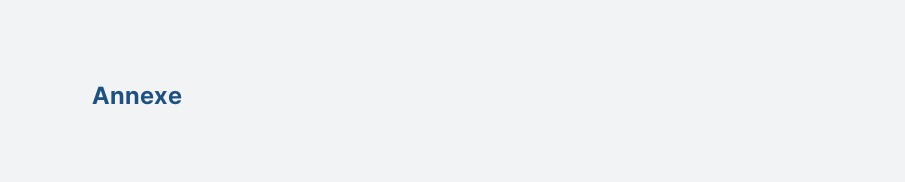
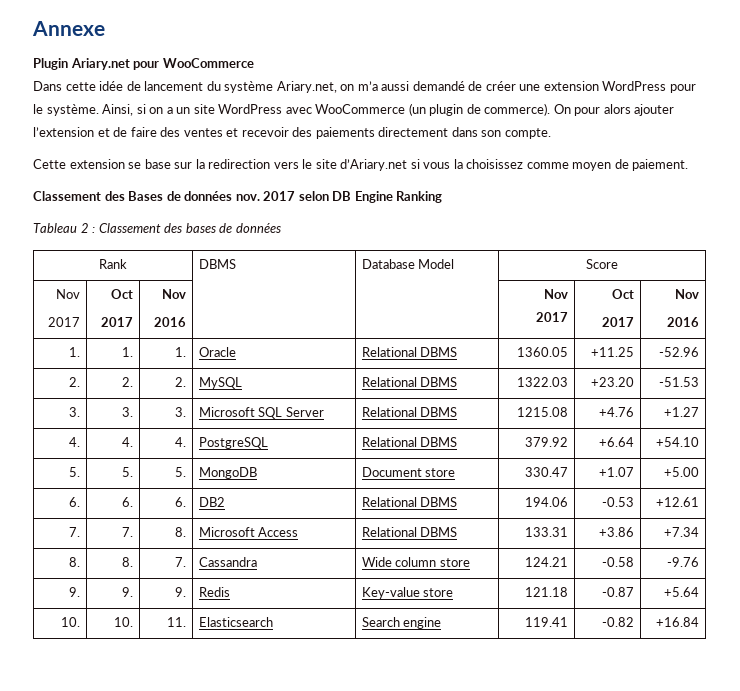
+ Plugin Ariary.net pour WooCommerce
+ Dans cette idée de lancement du système Ariary.net, on m’a aussi demandé de créer une extension WordPress pour le système. Ainsi, si on a un site WordPress avec WooCommerce (un plugin de commerce). On pour alors ajouter l’extension et de faire des ventes et recevoir des paiements directement dans son compte.
+ Cette extension se base sur la redirection vers le site d’Ariary.net si vous la choisissez comme moyen de paiement.
+ Classement des Bases de données nov. 2017 selon DB Engine Ranking
+ Tableau 2 : Classement des bases de données
+ Rank | DBMS | Database Model | Score
+ Nov
+ 2017 | Oct
+ 2017 | Nov
+ 2016 | | | Nov
+ 2017 | Oct
+ 2017 | Nov
+ 2016
+ 1. | 1. | 1. | Oracle | Relational DBMS | 1360.05 | +11.25 | -52.96
+ 2. | 2. | 2. | MySQL | Relational DBMS | 1322.03 | +23.20 | -51.53
+ 3. | 3. | 3. | Microsoft SQL Server | Relational DBMS | 1215.08 | +4.76 | +1.27
+ 4. | 4. | 4. | PostgreSQL | Relational DBMS | 379.92 | +6.64 | +54.10
+ 5. | 5. | 5. | MongoDB | Document store | 330.47 | +1.07 | +5.00
+ 6. | 6. | 6. | DB2 | Relational DBMS | 194.06 | -0.53 | +12.61
+ 7. | 7. | 8. | Microsoft Access | Relational DBMS | 133.31 | +3.86 | +7.34
+ 8. | 8. | 7. | Cassandra | Wide column store | 124.21 | -0.58 | -9.76
+ 9. | 9. | 9. | Redis | Key-value store | 121.18 | -0.87 | +5.64
+ 10. | 10. | 11. | Elasticsearch | Search engine | 119.41 | -0.82 | +16.84

